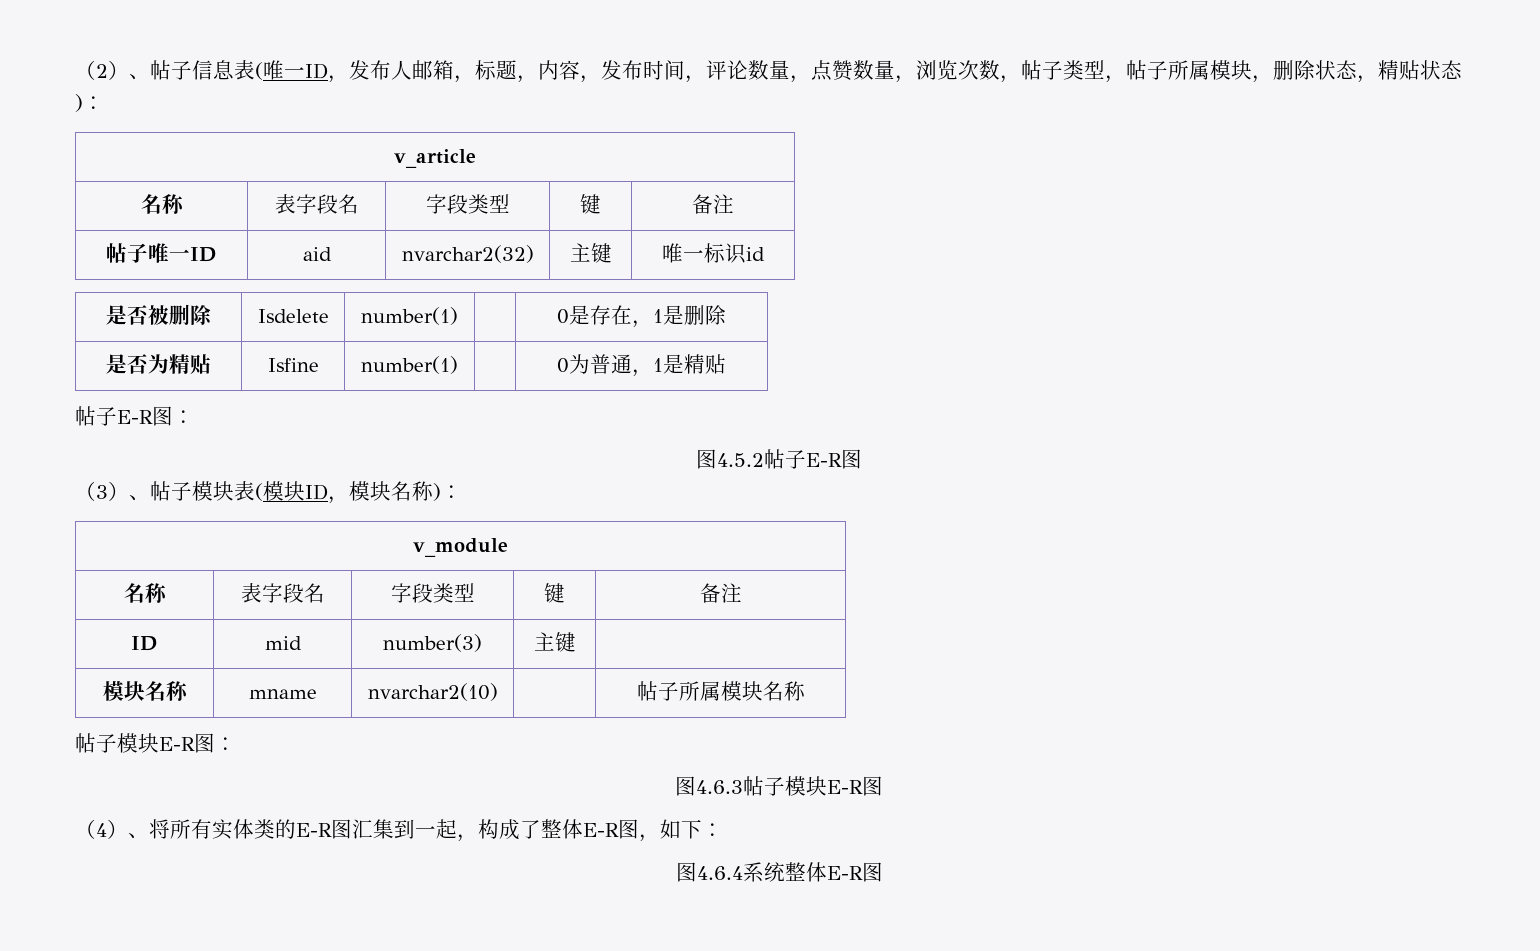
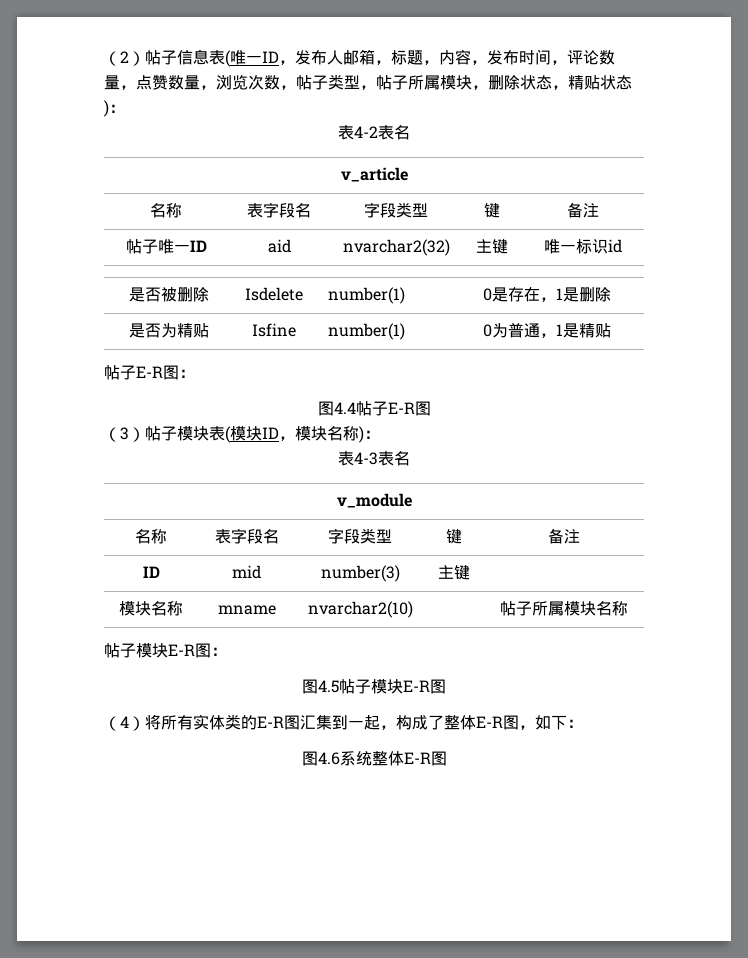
- （2）、帖子信息表(唯一ID，发布人邮箱，标题，内容，发布时间，评论数量，点赞数量，浏览次数，帖子类型，帖子所属模块，删除状态，精贴状态)：
+ （2）帖子信息表(唯一ID，发布人邮箱，标题，内容，发布时间，评论数量，点赞数量，浏览次数，帖子类型，帖子所属模块，删除状态，精贴状态)：
+ 表4-2表名
- 图4.5.2帖子E-R图
+ 图4.4帖子E-R图
- （3）、帖子模块表(模块ID，模块名称)：
+ （3）帖子模块表(模块ID，模块名称)：
+ 表4-3表名
- 图4.6.3帖子模块E-R图
+ 图4.5帖子模块E-R图
- （4）、将所有实体类的E-R图汇集到一起，构成了整体E-R图，如下：
+ （4）将所有实体类的E-R图汇集到一起，构成了整体E-R图，如下：
- 图4.6.4系统整体E-R图
+ 图4.6系统整体E-R图

